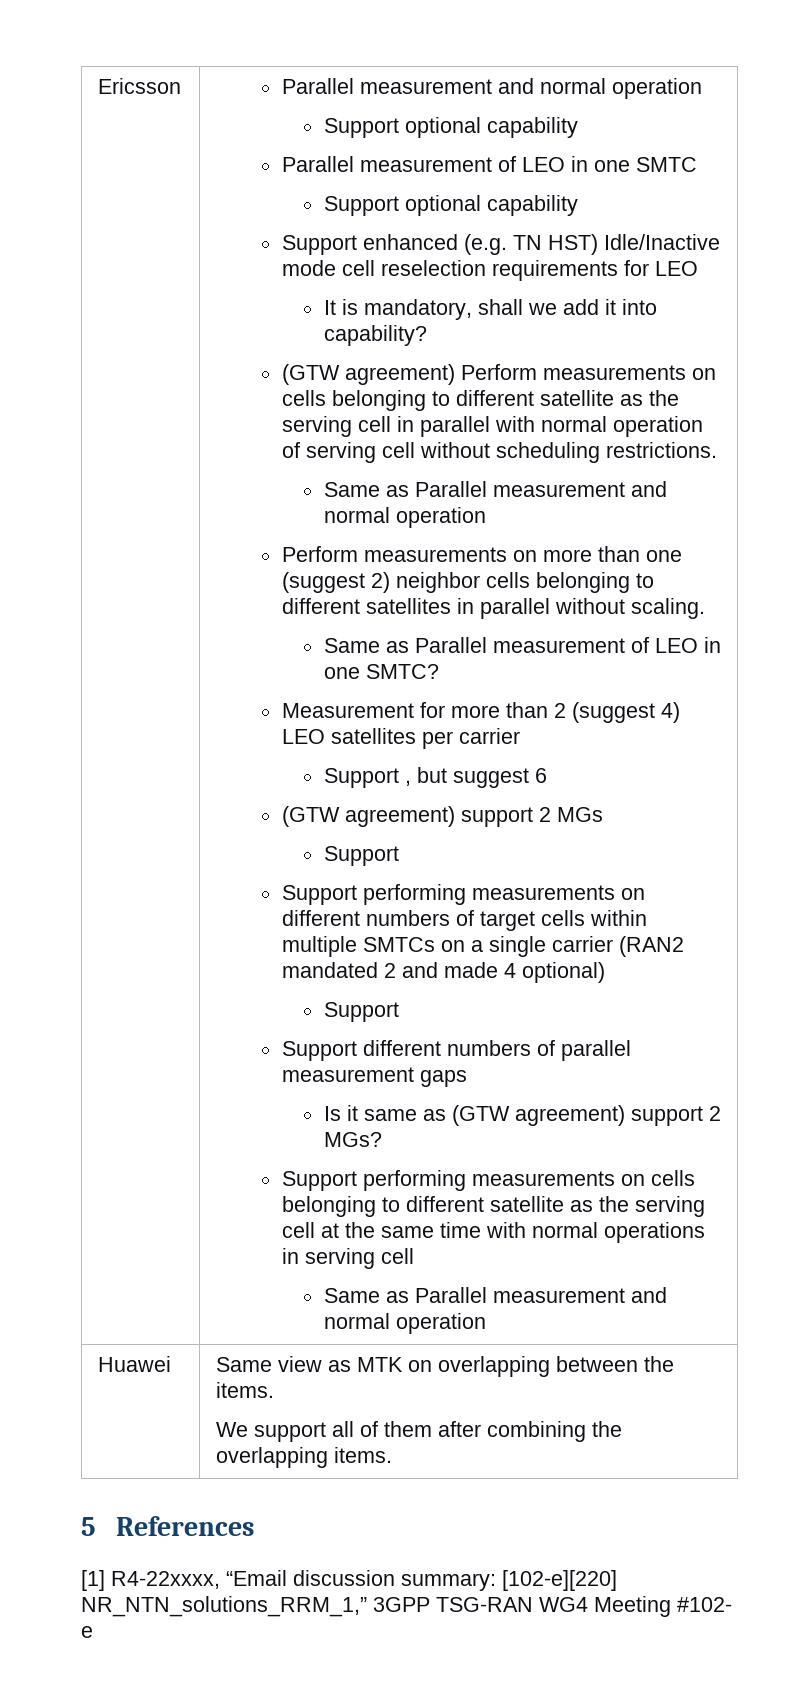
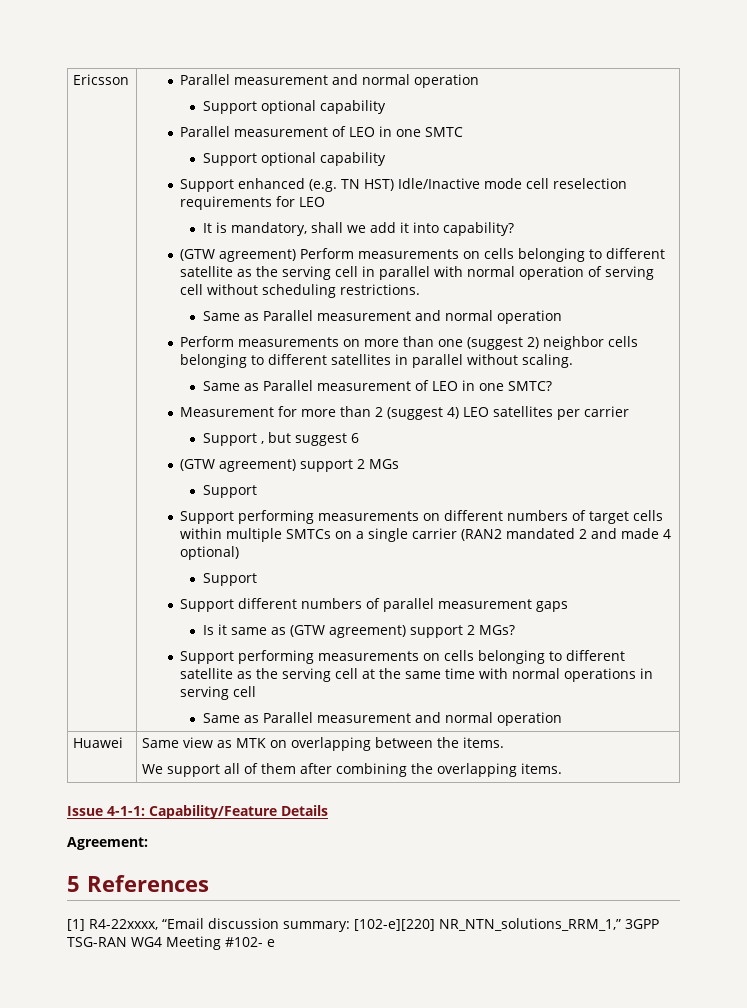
+ Issue 4-1-1: Capability/Feature Details
+ Agreement:

